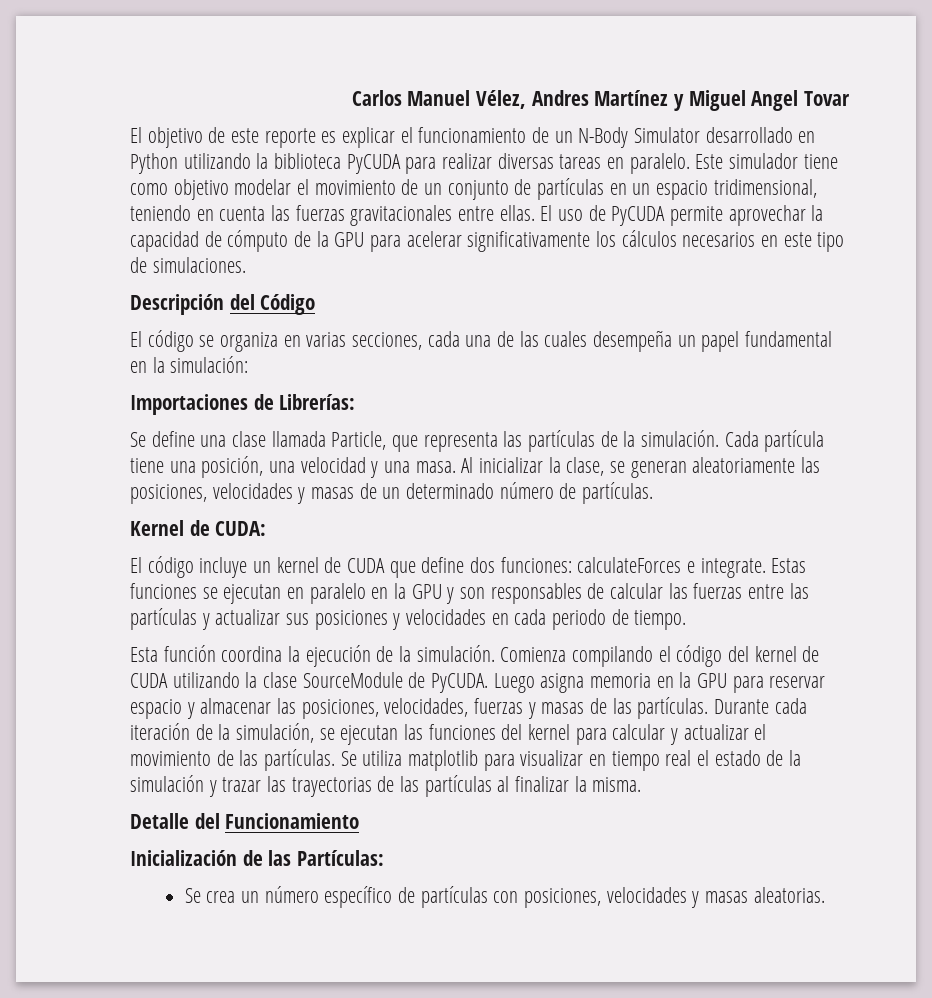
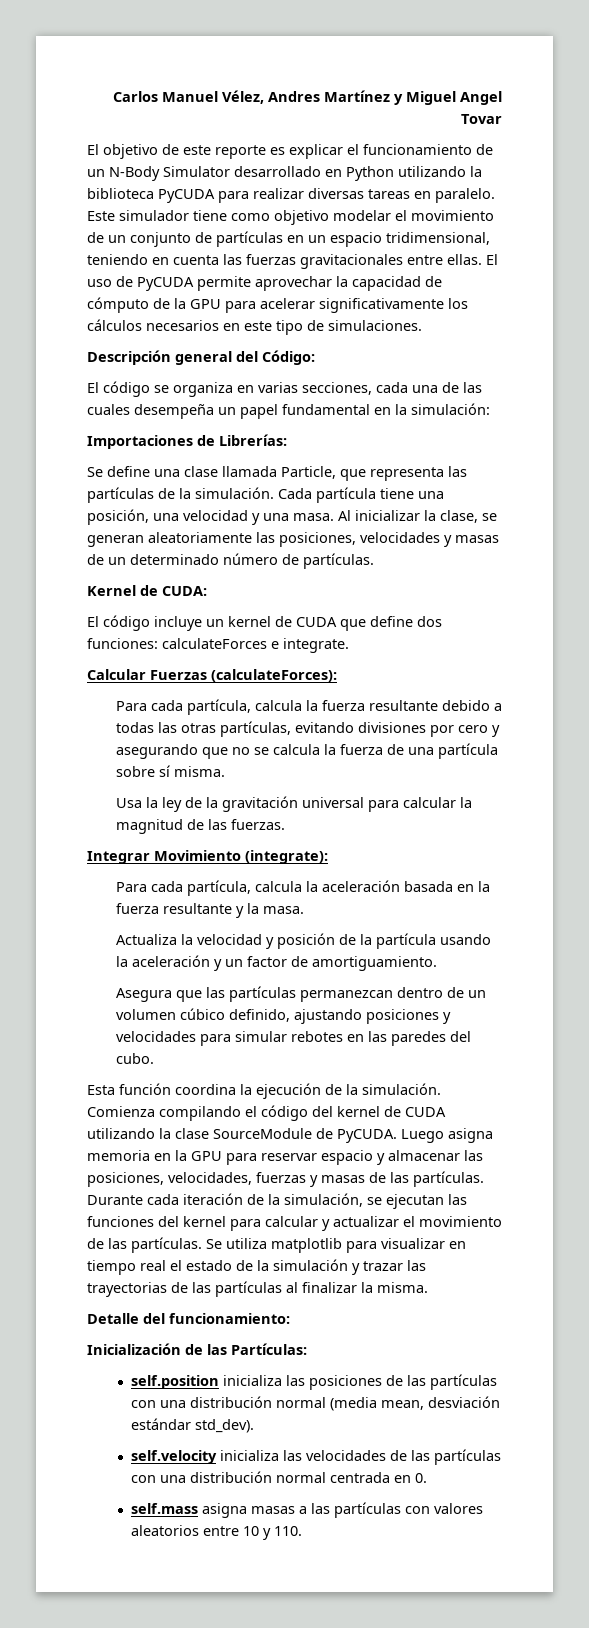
- Descripción del Código
+ Descripción general del Código:
- El código incluye un kernel de CUDA que define dos funciones: calculateForces e integrate. Estas funciones se ejecutan en paralelo en la GPU y son responsables de calcular las fuerzas entre las partículas y actualizar sus posiciones y velocidades en cada periodo de tiempo.
+ El código incluye un kernel de CUDA que define dos funciones: calculateForces e integrate.
+ Calcular Fuerzas (calculateForces):
+ Para cada partícula, calcula la fuerza resultante debido a todas las otras partículas, evitando divisiones por cero y asegurando que no se calcula la fuerza de una partícula sobre sí misma.
+ Usa la ley de la gravitación universal para calcular la magnitud de las fuerzas.
+ Integrar Movimiento (integrate):
+ Para cada partícula, calcula la aceleración basada en la fuerza resultante y la masa.
+ Actualiza la velocidad y posición de la partícula usando la aceleración y un factor de amortiguamiento.
+ Asegura que las partículas permanezcan dentro de un volumen cúbico definido, ajustando posiciones y velocidades para simular rebotes en las paredes del cubo.
- Detalle del Funcionamiento
+ Detalle del funcionamiento:
- Se crea un número específico de partículas con posiciones, velocidades y masas aleatorias.
+ self.position inicializa las posiciones de las partículas con una distribución normal (media mean, desviación estándar std_dev).
+ self.velocity inicializa las velocidades de las partículas con una distribución normal centrada en 0.
+ self.mass asigna masas a las partículas con valores aleatorios entre 10 y 110.

